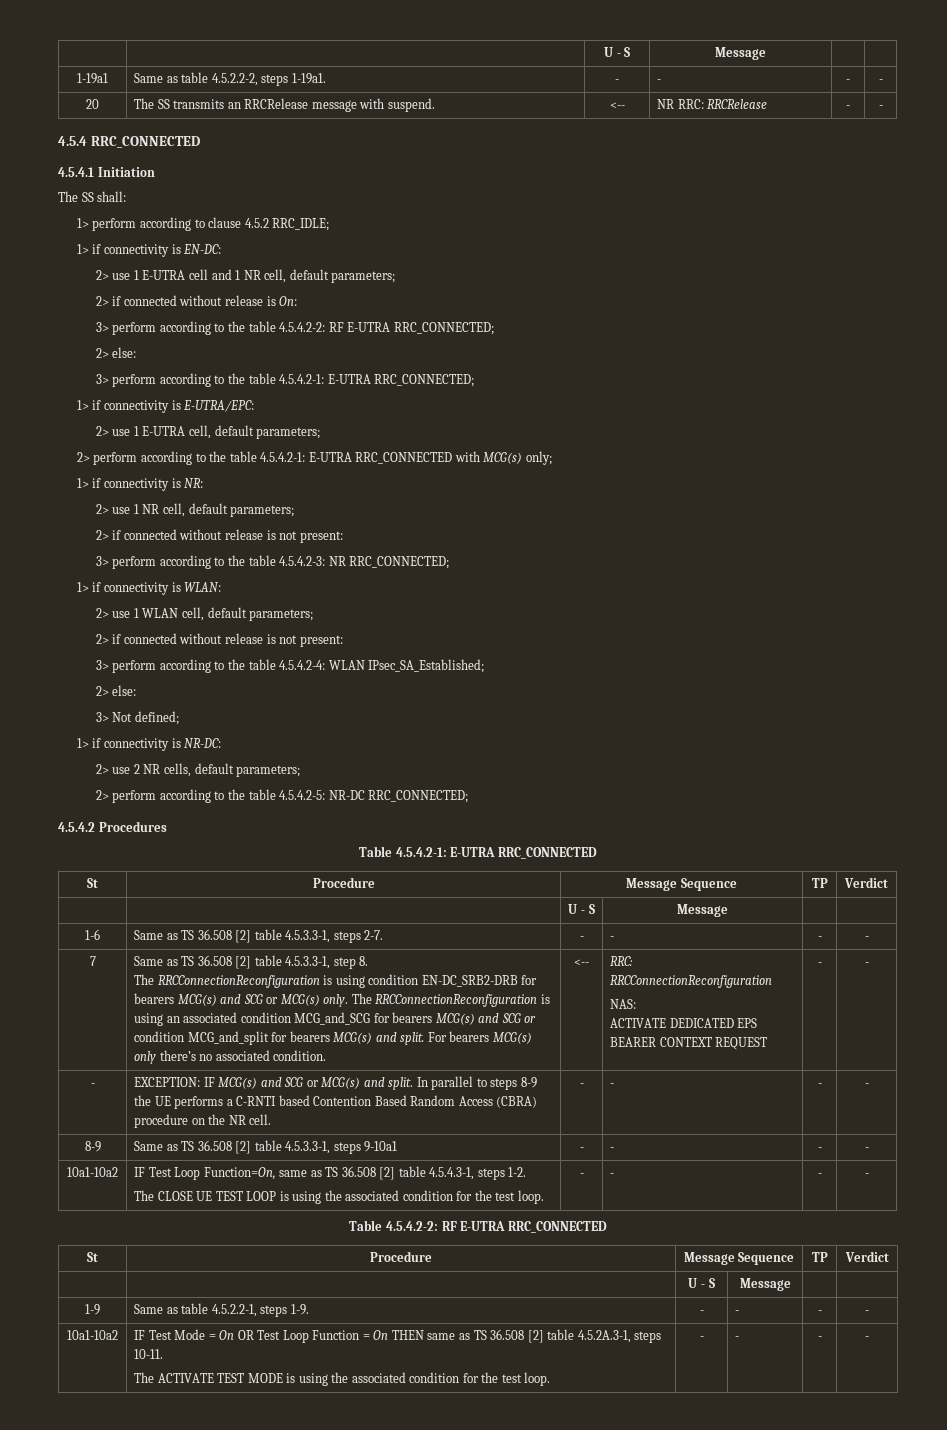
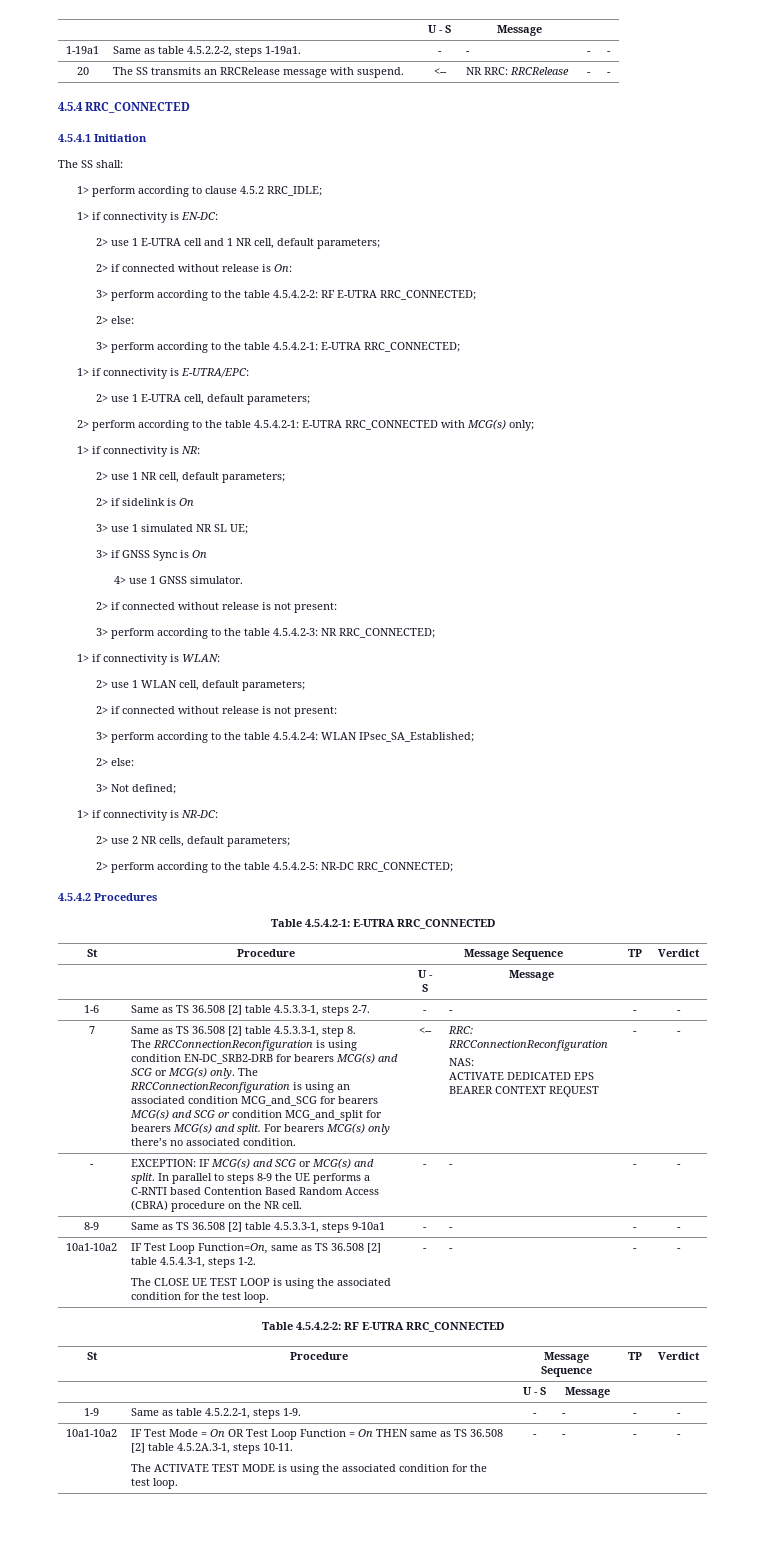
+ 2> if sidelink is On
+ 3> use 1 simulated NR SL UE;
+ 3> if GNSS Sync is On
+ 4> use 1 GNSS simulator.

